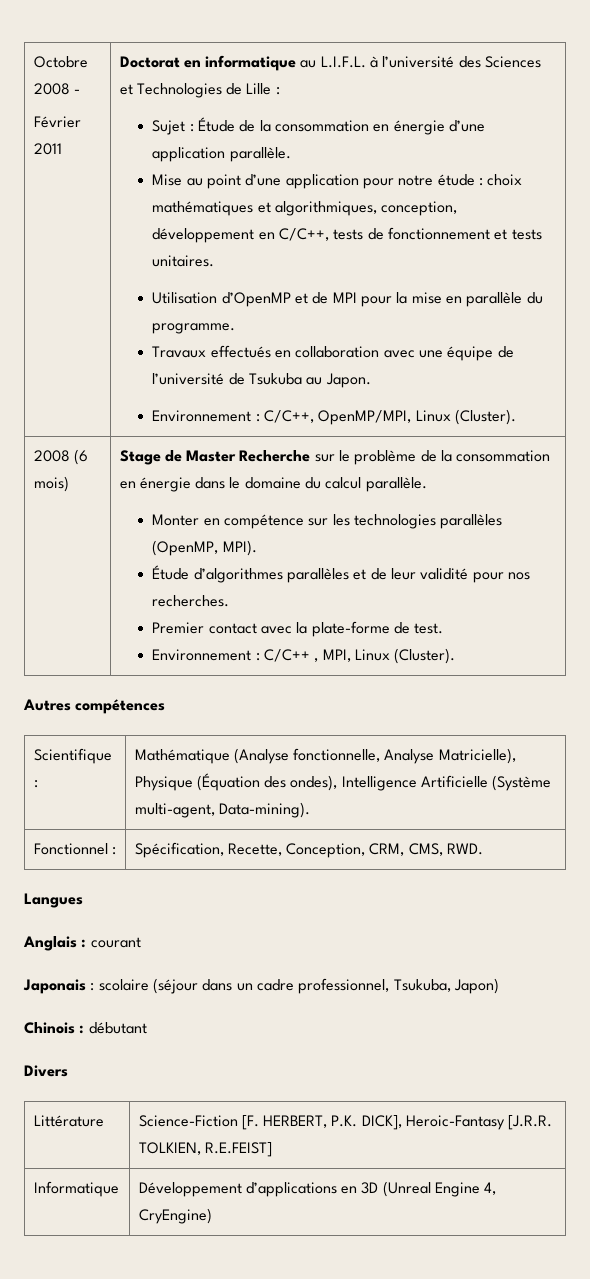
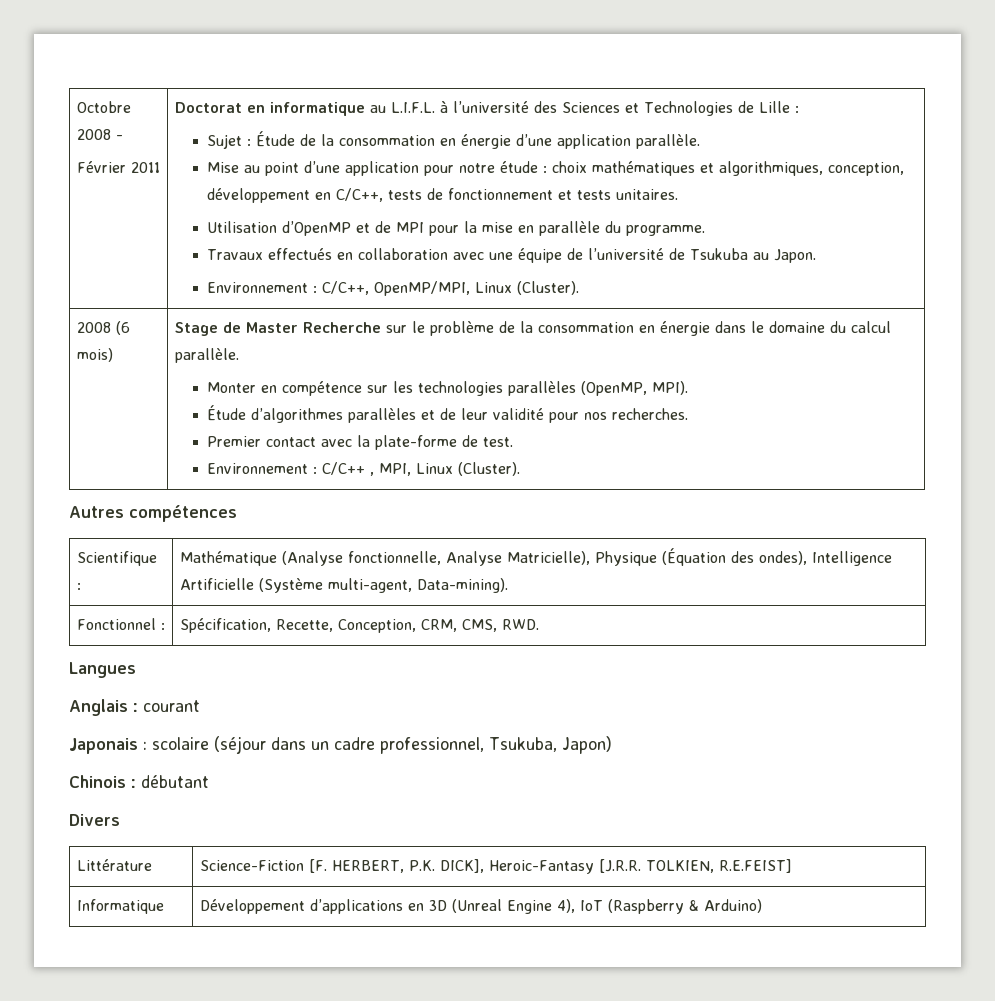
- Informatique | Développement d’applications en 3D (Unreal Engine 4, CryEngine)
+ Informatique | Développement d’applications en 3D (Unreal Engine 4), IoT (Raspberry & Arduino)

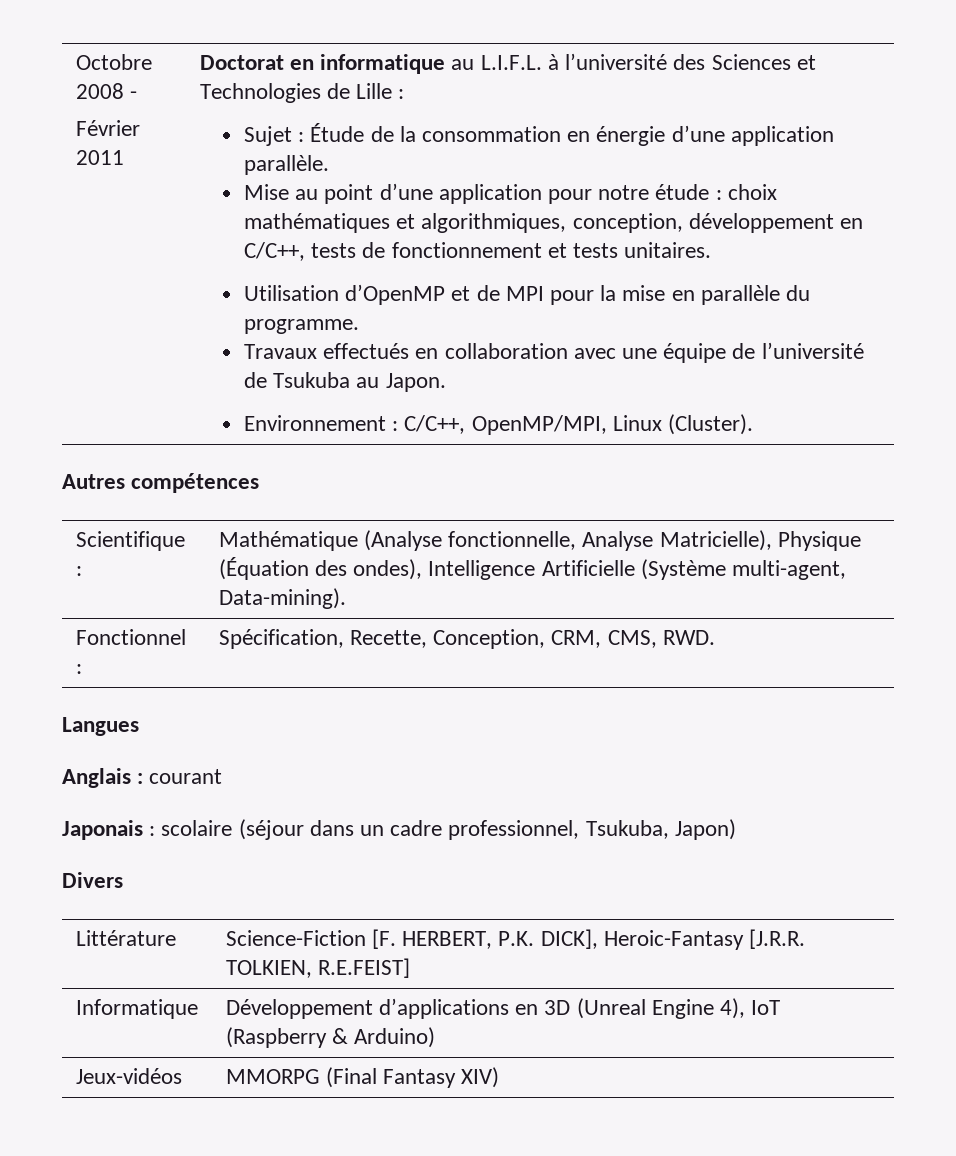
- 2008 (6 mois) | Stage de Master Recherche sur le problème de la consommation en énergie dans le domaine du calcul parallèle.
- Monter en compétence sur les technologies parallèles (OpenMP, MPI).
- Étude d’algorithmes parallèles et de leur validité pour nos recherches.
- Premier contact avec la plate-forme de test.
- Environnement : C/C++ , MPI, Linux (Cluster).
- Chinois : débutant
+ Jeux-vidéos | MMORPG (Final Fantasy XIV)

